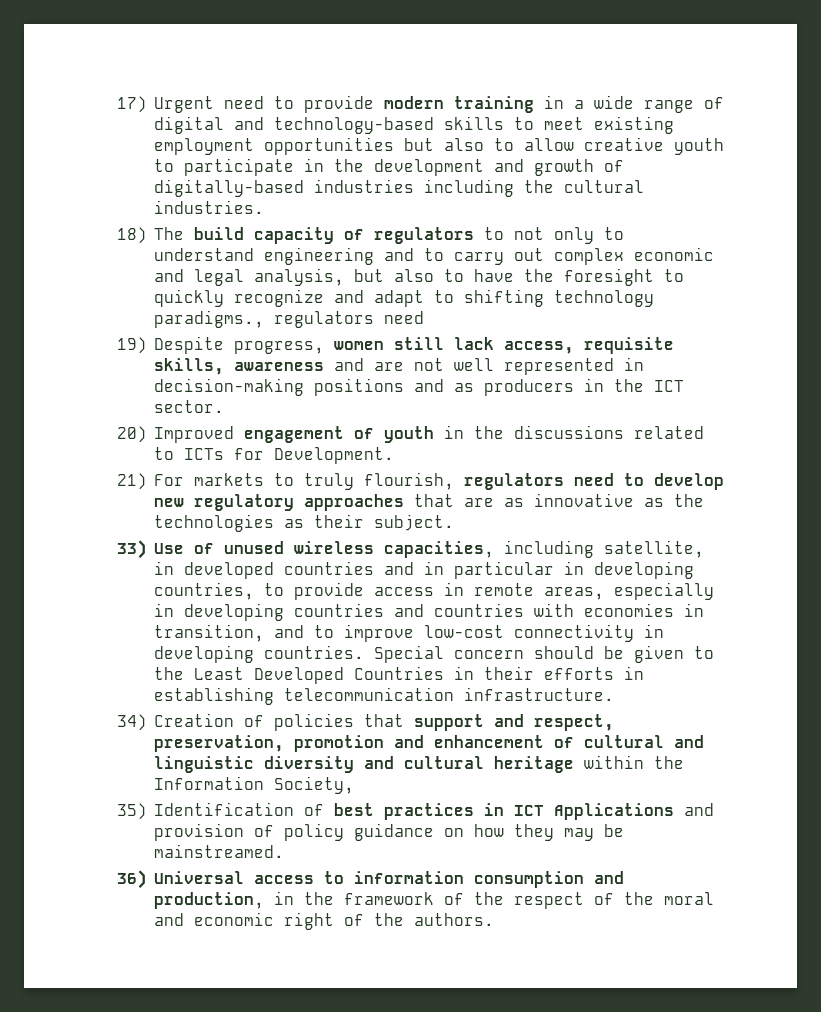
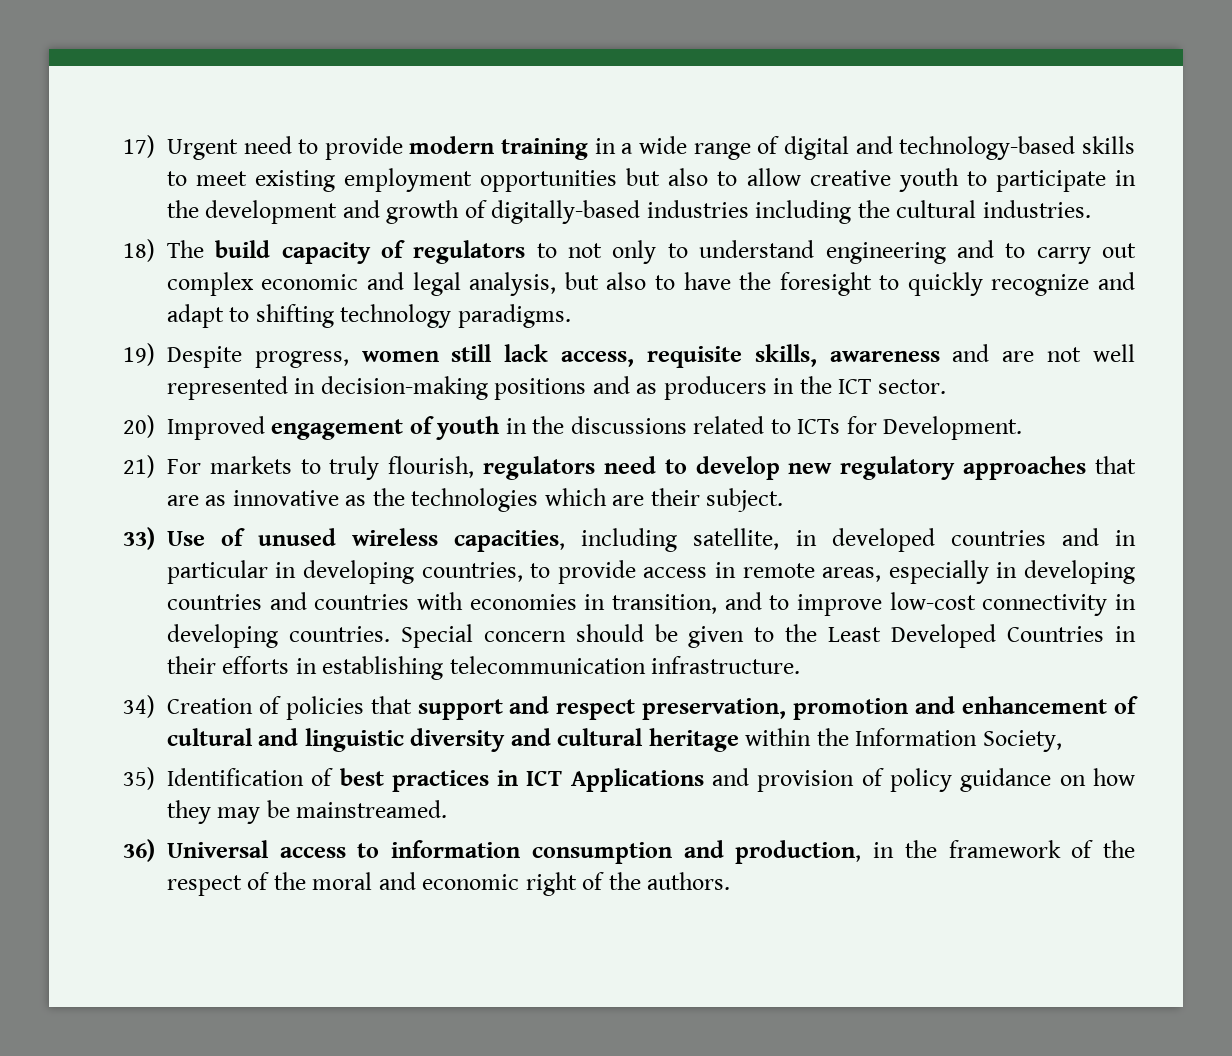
- 18) The build capacity of regulators to not only to understand engineering and to carry out complex economic and legal analysis, but also to have the foresight to quickly recognize and adapt to shifting technology paradigms., regulators need
+ 18) The build capacity of regulators to not only to understand engineering and to carry out complex economic and legal analysis, but also to have the foresight to quickly recognize and adapt to shifting technology paradigms.
- 21) For markets to truly flourish, regulators need to develop new regulatory approaches that are as innovative as the technologies as their subject.
+ 21) For markets to truly flourish, regulators need to develop new regulatory approaches that are as innovative as the technologies which are their subject.
- 34) Creation of policies that support and respect, preservation, promotion and enhancement of cultural and linguistic diversity and cultural heritage within the Information Society,
+ 34) Creation of policies that support and respect preservation, promotion and enhancement of cultural and linguistic diversity and cultural heritage within the Information Society,

